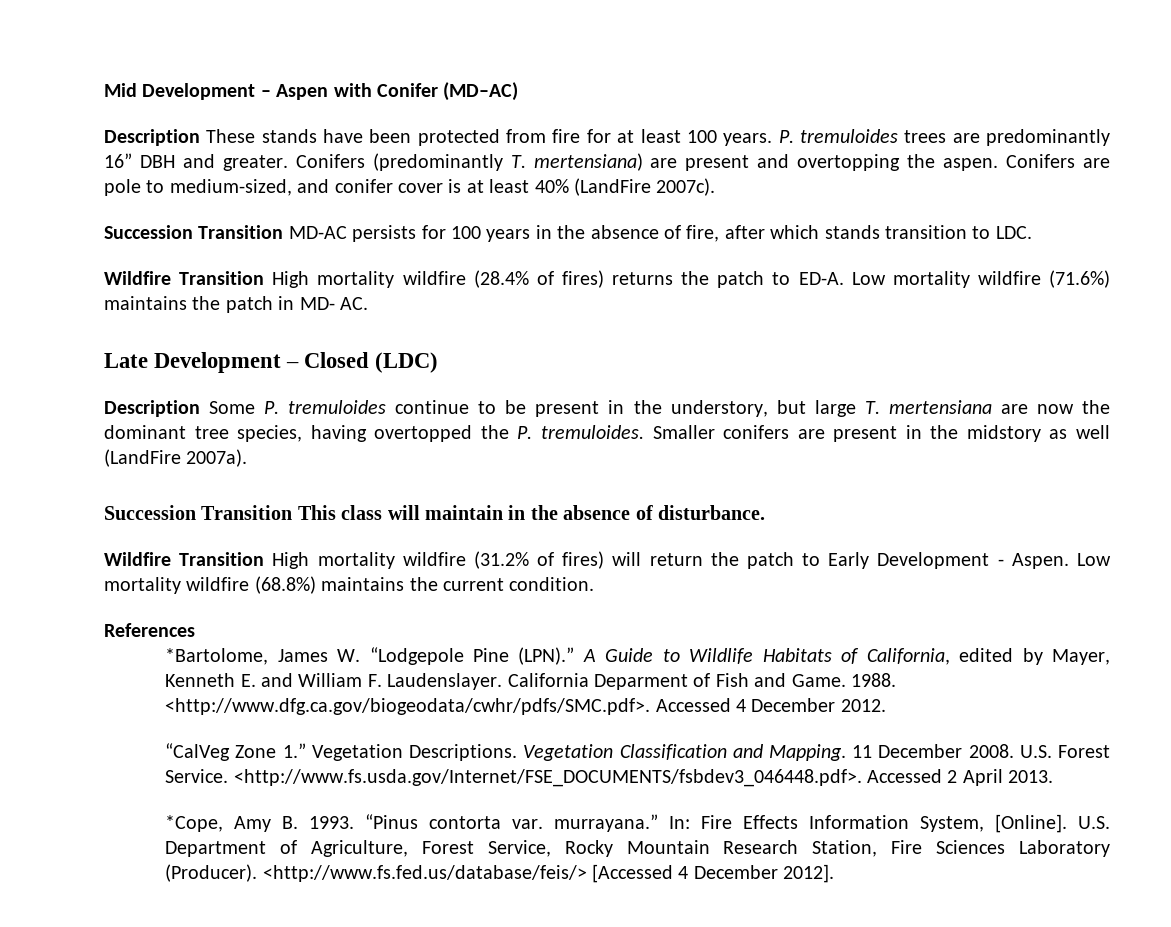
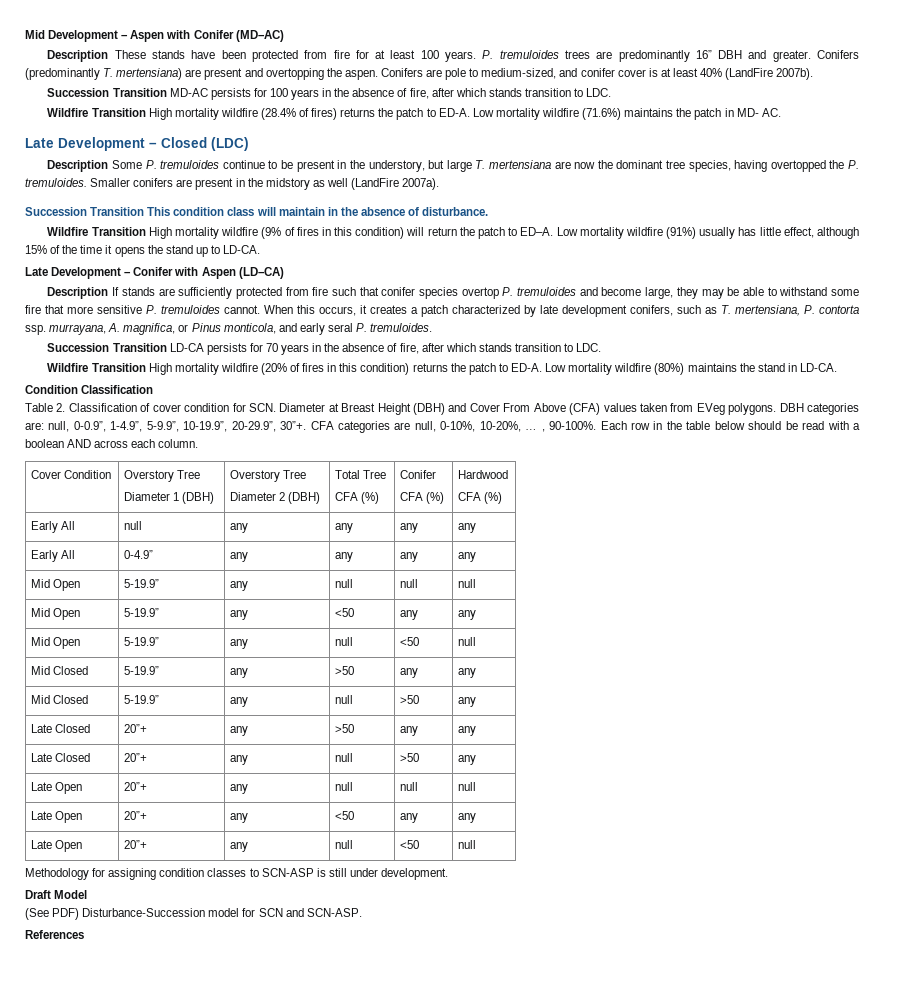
- Conifers are pole to medium-sized, and conifer cover is at least 40% (LandFire 2007c).
+ Conifers are pole to medium-sized, and conifer cover is at least 40% (LandFire 2007b).
- Succession Transition This class will maintain in the absence of disturbance.
+ Succession Transition This condition class will maintain in the absence of disturbance.
- Wildfire Transition High mortality wildfire (31.2% of fires) will return the patch to Early Development - Aspen. Low mortality wildfire (68.8%) maintains the current condition.
+ Wildfire Transition High mortality wildfire (9% of fires in this condition) will return the patch to ED–A. Low mortality wildfire (91%) usually has little effect, although 15% of the time it opens the stand up to LD-CA.
+ Late Development – Conifer with Aspen (LD–CA)
+ Description If stands are sufficiently protected from fire such that conifer species overtop P. tremuloides and become large, they may be able to withstand some fire that more sensitive P. tremuloides cannot. When this occurs, it creates a patch characterized by late development conifers, such as T. mertensiana, P. contorta ssp. murrayana, A. magnifica, or Pinus monticola, and early seral P. tremuloides.
+ Succession Transition LD-CA persists for 70 years in the absence of fire, after which stands transition to LDC.
+ Wildfire Transition High mortality wildfire (20% of fires in this condition) returns the patch to ED-A. Low mortality wildfire (80%) maintains the stand in LD-CA.
+ Condition Classification
+ Table 2. Classification of cover condition for SCN. Diameter at Breast Height (DBH) and Cover From Above (CFA) values taken from EVeg polygons. DBH categories are: null, 0-0.9”, 1-4.9”, 5-9.9”, 10-19.9”, 20-29.9”, 30”+. CFA categories are null, 0-10%, 10-20%, … , 90-100%. Each row in the table below should be read with a boolean AND across each column.
+ Cover Condition | Overstory Tree
+ Diameter 1 (DBH) | Overstory Tree
+ Diameter 2 (DBH) | Total Tree
+ CFA (%) | Conifer
+ CFA (%) | Hardwood
+ CFA (%)
+ Early All | null | any | any | any | any
+ Early All | 0-4.9” | any | any | any | any
+ Mid Open | 5-19.9” | any | null | null | null
+ Mid Open | 5-19.9” | any | <50 | any | any
+ Mid Open | 5-19.9” | any | null | <50 | null
+ Mid Closed | 5-19.9” | any | >50 | any | any
+ Mid Closed | 5-19.9” | any | null | >50 | any
+ Late Closed | 20”+ | any | >50 | any | any
+ Late Closed | 20”+ | any | null | >50 | any
+ Late Open | 20”+ | any | null | null | null
+ Late Open | 20”+ | any | <50 | any | any
+ Late Open | 20”+ | any | null | <50 | null
+ Methodology for assigning condition classes to SCN-ASP is still under development.
+ Draft Model
+ (See PDF) Disturbance-Succession model for SCN and SCN-ASP.
  References
- *Bartolome, James W. “Lodgepole Pine (LPN).” A Guide to Wildlife Habitats of California, edited by Mayer, Kenneth E. and William F. Laudenslayer. California Deparment of Fish and Game. 1988. <http://www.dfg.ca.gov/biogeodata/cwhr/pdfs/SMC.pdf>. Accessed 4 December 2012.
- “CalVeg Zone 1.” Vegetation Descriptions. Vegetation Classification and Mapping. 11 December 2008. U.S. Forest Service. <http://www.fs.usda.gov/Internet/FSE_DOCUMENTS/fsbdev3_046448.pdf>. Accessed 2 April 2013.
- *Cope, Amy B. 1993. “Pinus contorta var. murrayana.” In: Fire Effects Information System, [Online]. U.S. Department of Agriculture, Forest Service, Rocky Mountain Research Station, Fire Sciences Laboratory (Producer). <http://www.fs.fed.us/database/feis/> [Accessed 4 December 2012].

